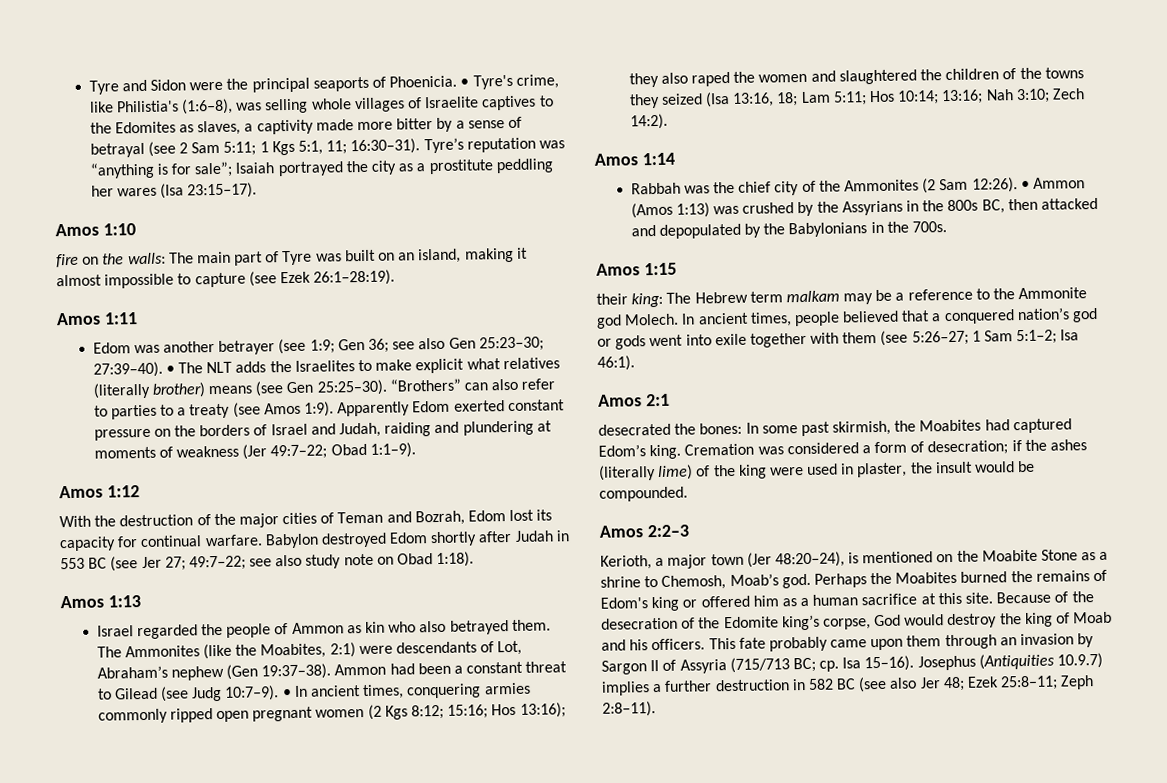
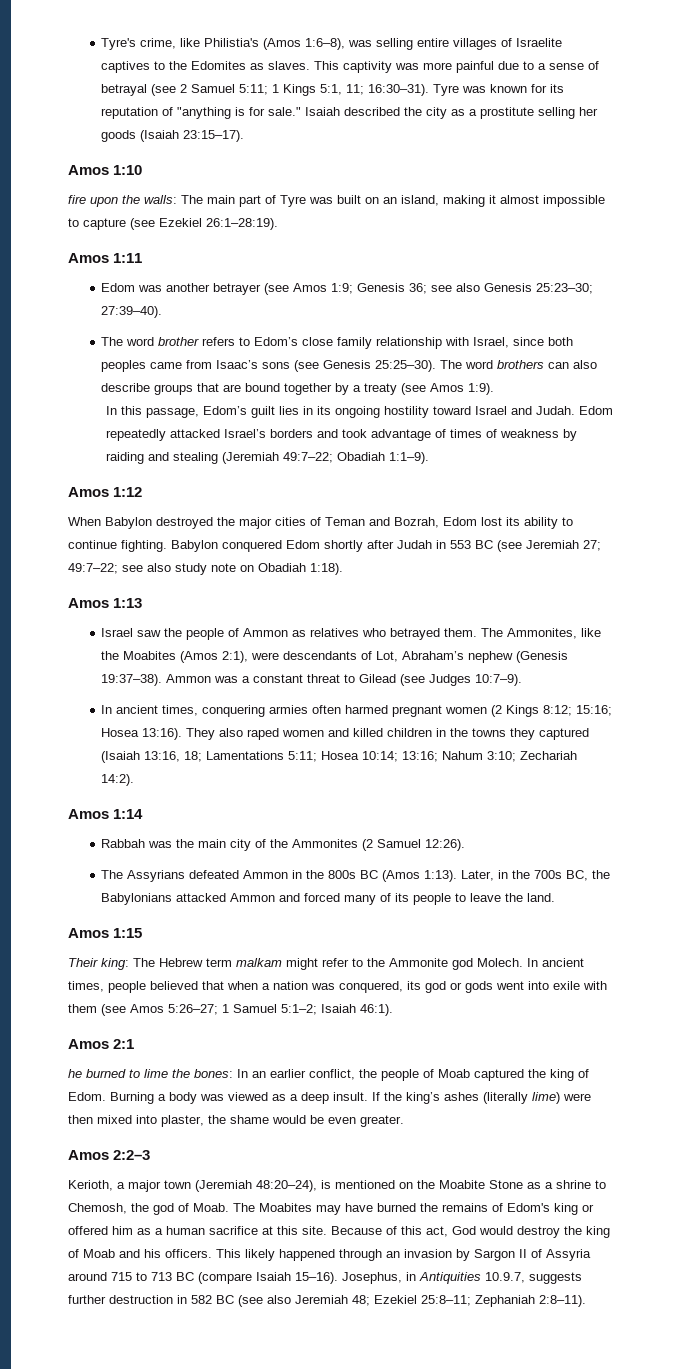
- Tyre and Sidon were the principal seaports of Phoenicia. • Tyre's crime, like Philistia's (1:6–8), was selling whole villages of Israelite captives to the Edomites as slaves, a captivity made more bitter by a sense of betrayal (see 2 Sam 5:11; 1 Kgs 5:1, 11; 16:30–31).
+ Tyre's crime, like Philistia's (Amos 1:6–8), was selling entire villages of Israelite captives to the Edomites as slaves. This captivity was more painful due to a sense of betrayal (see 2 Samuel 5:11; 1 Kings 5:1, 11; 16:30–31).
- Tyre’s reputation was “anything is for sale”; Isaiah portrayed the city as a prostitute peddling her wares (Isa 23:15–17).
+ Tyre was known for its reputation of "anything is for sale." Isaiah described the city as a prostitute selling her goods (Isaiah 23:15–17).
- fire on the walls: The main part of Tyre was built on an island, making it almost impossible to capture (see Ezek 26:1–28:19).
+ fire upon the walls: The main part of Tyre was built on an island, making it almost impossible to capture (see Ezekiel 26:1–28:19).
- Edom was another betrayer (see 1:9; Gen 36; see also Gen 25:23–30; 27:39–40). • The NLT adds the Israelites to make explicit what relatives (literally brother) means (see Gen 25:25–30). “Brothers” can also refer to parties to a treaty (see Amos 1:9). Apparently Edom exerted constant pressure on the borders of Israel and Judah, raiding and plundering at moments of weakness (Jer 49:7–22; Obad 1:1–9).
+ Edom was another betrayer (see Amos 1:9; Genesis 36; see also Genesis 25:23–30; 27:39–40).
+ The word brother refers to Edom’s close family relationship with Israel, since both peoples came from Isaac’s sons (see Genesis 25:25–30). The word brothers can also describe groups that are bound together by a treaty (see Amos 1:9).
+ In this passage, Edom’s guilt lies in its ongoing hostility toward Israel and Judah. Edom repeatedly attacked Israel’s borders and took advantage of times of weakness by raiding and stealing (Jeremiah 49:7–22; Obadiah 1:1–9).
- With the destruction of the major cities of Teman and Bozrah, Edom lost its capacity for continual warfare. Babylon destroyed Edom shortly after Judah in 553 BC (see Jer 27; 49:7–22; see also study note on Obad 1:18).
+ When Babylon destroyed the major cities of Teman and Bozrah, Edom lost its ability to continue fighting. Babylon conquered Edom shortly after Judah in 553 BC (see Jeremiah 27; 49:7–22; see also study note on Obadiah 1:18).
- Israel regarded the people of Ammon as kin who also betrayed them. The Ammonites (like the Moabites, 2:1) were descendants of Lot, Abraham’s nephew (Gen 19:37–38).
+ Israel saw the people of Ammon as relatives who betrayed them. The Ammonites, like the Moabites (Amos 2:1), were descendants of Lot, Abraham’s nephew (Genesis 19:37–38).
- Ammon had been a constant threat to Gilead (see Judg 10:7–9). • In ancient times, conquering armies commonly ripped open pregnant women (2 Kgs 8:12; 15:16; Hos 13:16); they also raped the women and slaughtered the children of the towns they seized (Isa 13:16, 18; Lam 5:11; Hos 10:14; 13:16; Nah 3:10; Zech 14:2).
+ Ammon was a constant threat to Gilead (see Judges 10:7–9).
+ In ancient times, conquering armies often harmed pregnant women (2 Kings 8:12; 15:16; Hosea 13:16). They also raped women and killed children in the towns they captured (Isaiah 13:16, 18; Lamentations 5:11; Hosea 10:14; 13:16; Nahum 3:10; Zechariah 14:2).
- Rabbah was the chief city of the Ammonites (2 Sam 12:26). • Ammon (Amos 1:13) was crushed by the Assyrians in the 800s BC, then attacked and depopulated by the Babylonians in the 700s.
+ Rabbah was the main city of the Ammonites (2 Samuel 12:26).
+ The Assyrians defeated Ammon in the 800s BC (Amos 1:13). Later, in the 700s BC, the Babylonians attacked Ammon and forced many of its people to leave the land.
- their king: The Hebrew term malkam may be a reference to the Ammonite god Molech.
+ Their king: The Hebrew term malkam might refer to the Ammonite god Molech.
- In ancient times, people believed that a conquered nation’s god or gods went into exile together with them (see 5:26–27; 1 Sam 5:1–2; Isa 46:1).
+ In ancient times, people believed that when a nation was conquered, its god or gods went into exile with them (see Amos 5:26–27; 1 Samuel 5:1–2; Isaiah 46:1).
- desecrated the bones: In some past skirmish, the Moabites had captured Edom’s king. Cremation was considered a form of desecration; if the ashes (literally lime) of the king were used in plaster, the insult would be compounded.
+ he burned to lime the bones: In an earlier conflict, the people of Moab captured the king of Edom. Burning a body was viewed as a deep insult. If the king’s ashes (literally lime) were then mixed into plaster, the shame would be even greater.
- Kerioth, a major town (Jer 48:20–24), is mentioned on the Moabite Stone as a shrine to Chemosh, Moab’s god. Perhaps the Moabites burned the remains of Edom's king or offered him as a human sacrifice at this site.
+ Kerioth, a major town (Jeremiah 48:20–24), is mentioned on the Moabite Stone as a shrine to Chemosh, the god of Moab. The Moabites may have burned the remains of Edom's king or offered him as a human sacrifice at this site.
- Because of the desecration of the Edomite king’s corpse, God would destroy the king of Moab and his officers.
+ Because of this act, God would destroy the king of Moab and his officers.
- This fate probably came upon them through an invasion by Sargon II of Assyria (715/713 BC; cp. Isa 15–16). Josephus (Antiquities 10.9.7) implies a further destruction in 582 BC (see also Jer 48; Ezek 25:8–11; Zeph 2:8–11).
+ This likely happened through an invasion by Sargon II of Assyria around 715 to 713 BC (compare Isaiah 15–16). Josephus, in Antiquities 10.9.7, suggests further destruction in 582 BC (see also Jeremiah 48; Ezekiel 25:8–11; Zephaniah 2:8–11).

